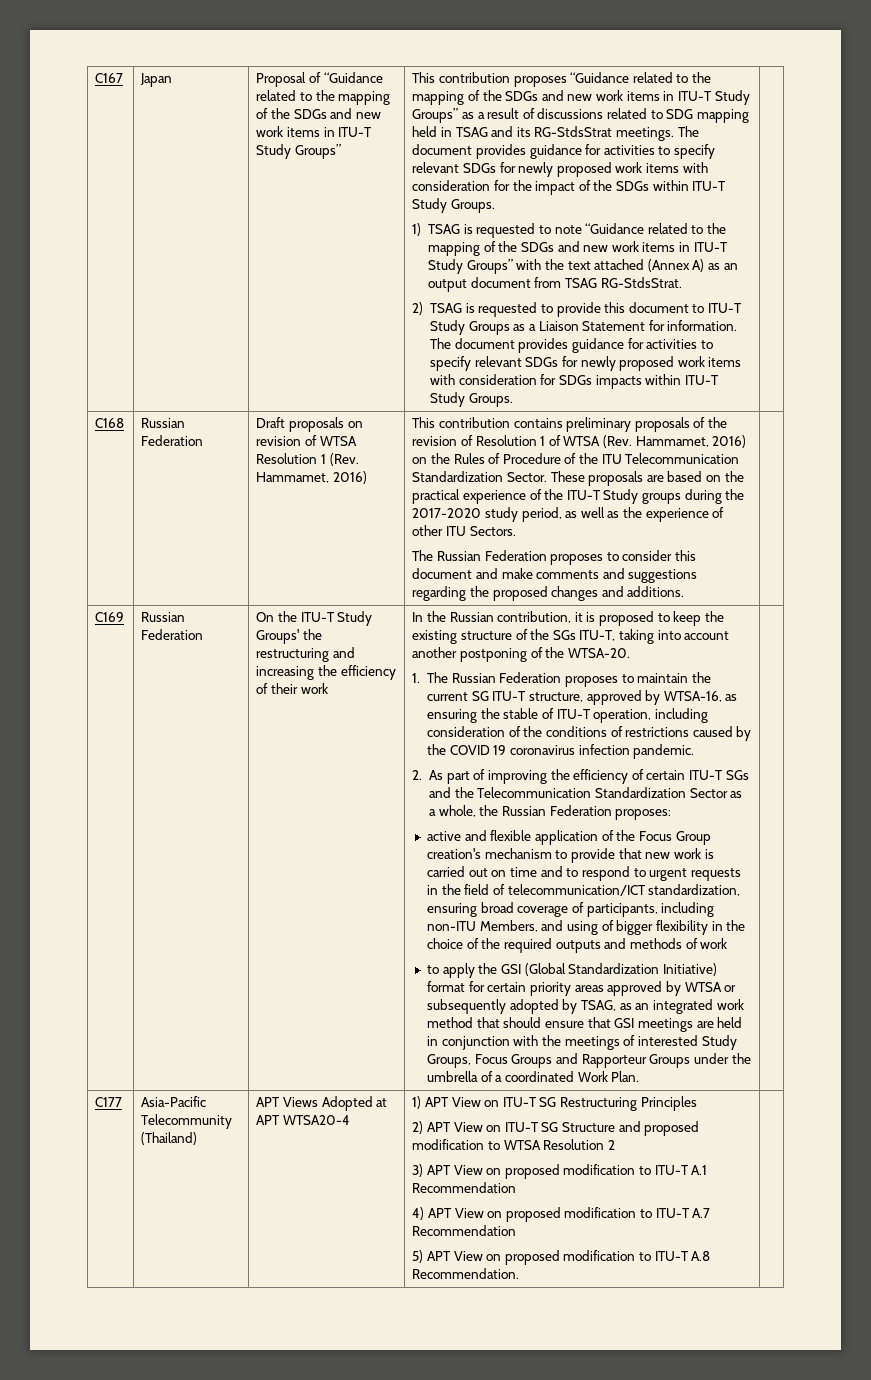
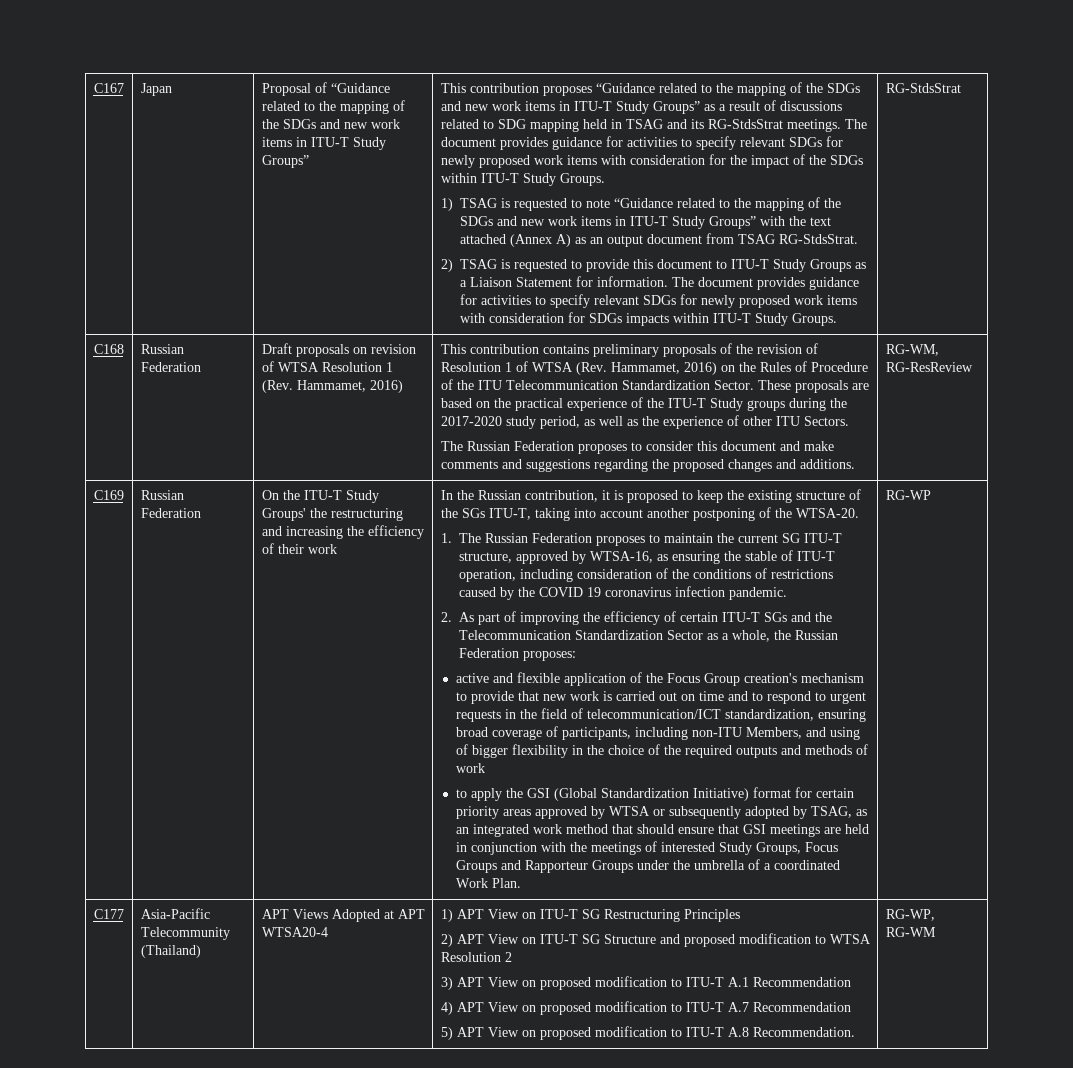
- The document provides guidance for activities to specify relevant SDGs for newly proposed work items with consideration for SDGs impacts within ITU-T Study Groups.
+ The document provides guidance for activities to specify relevant SDGs for newly proposed work items with consideration for SDGs impacts within ITU-T Study Groups. | RG-StdsStrat
+ RG-WM, RG-ResReview
+ RG-WP
+ RG-WP, RG-WM

